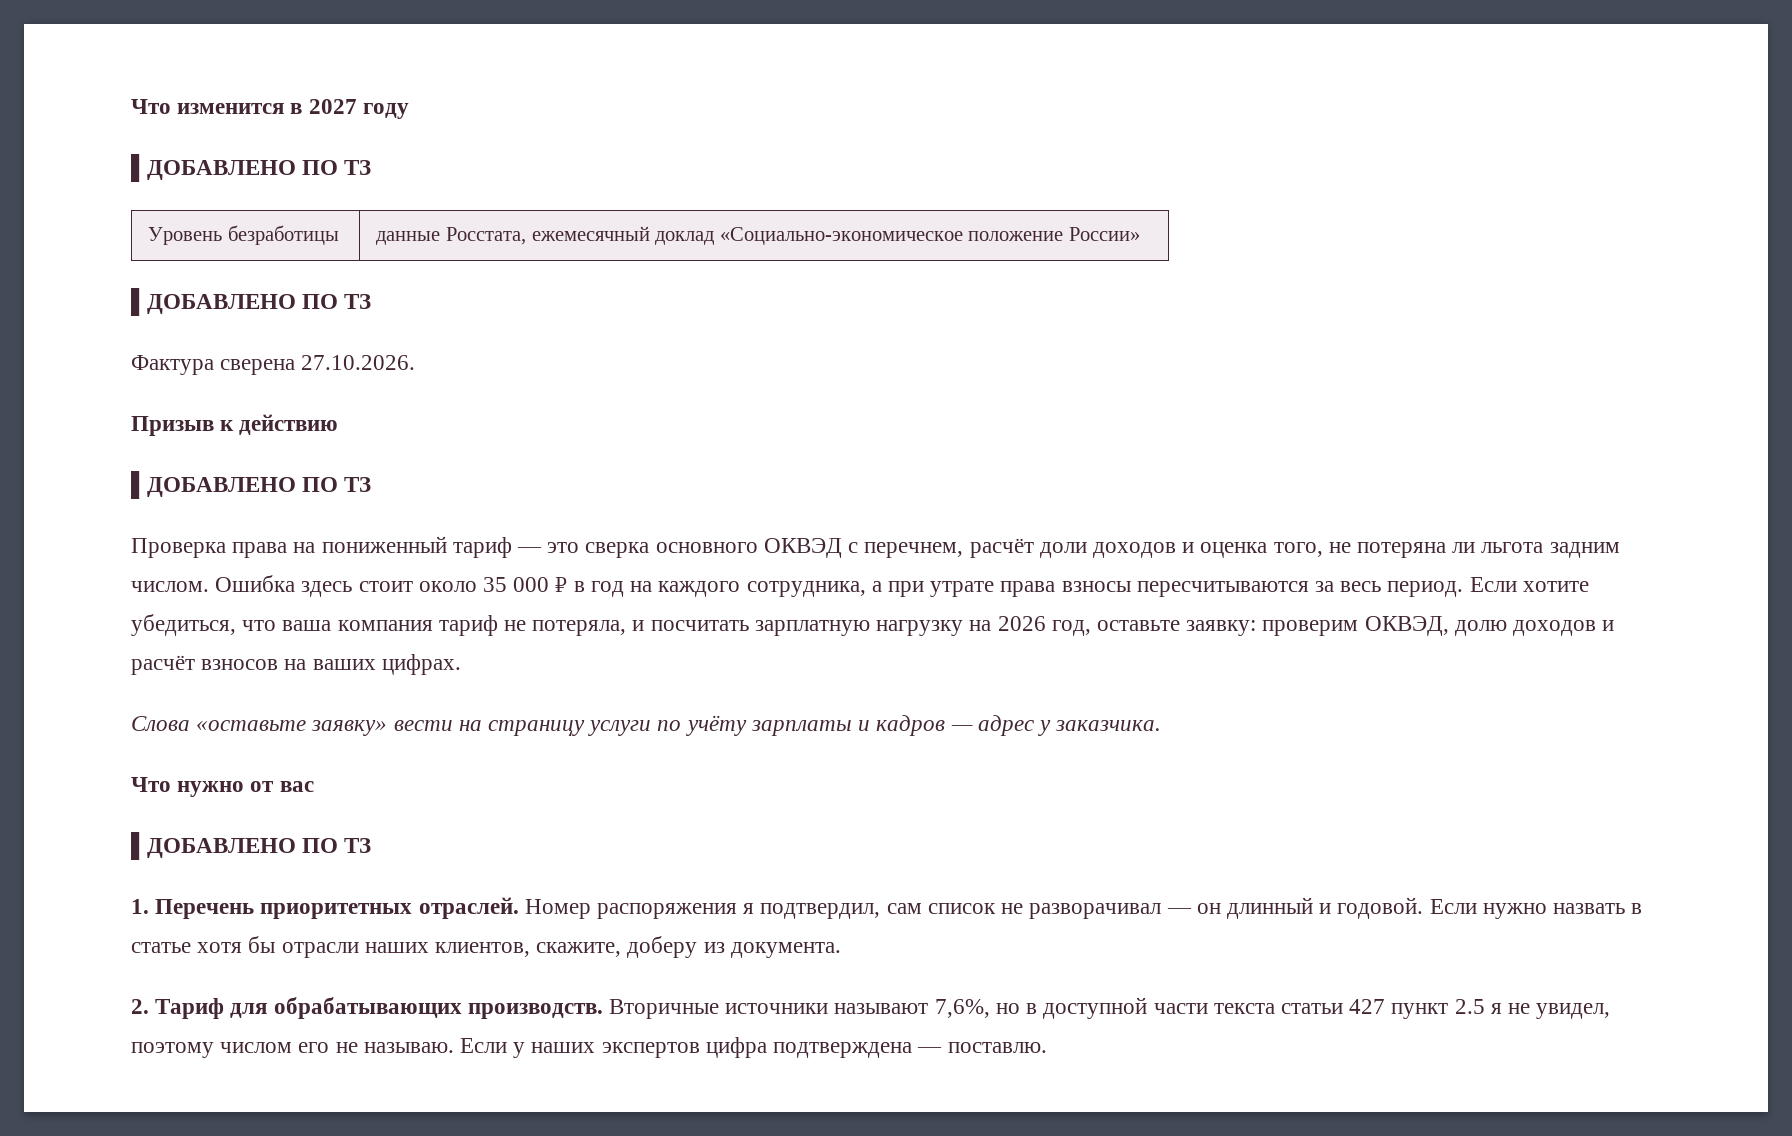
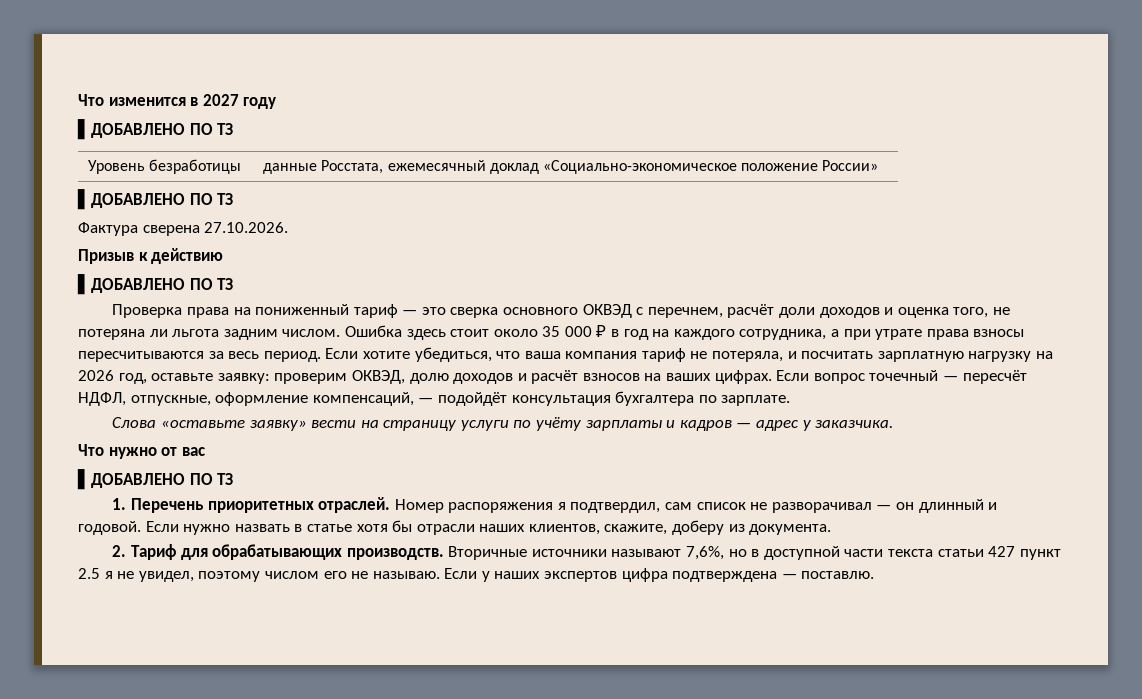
+ Если вопрос точечный — пересчёт НДФЛ, отпускные, оформление компенсаций, — подойдёт консультация бухгалтера по зарплате.

